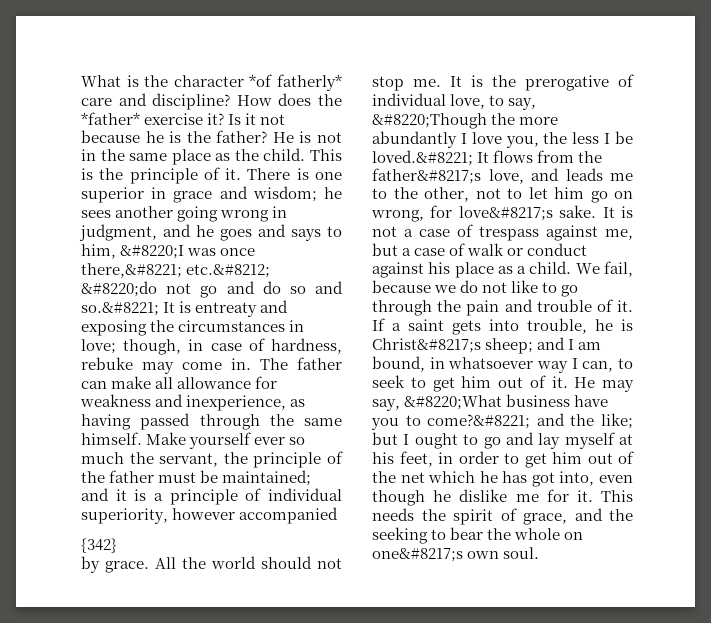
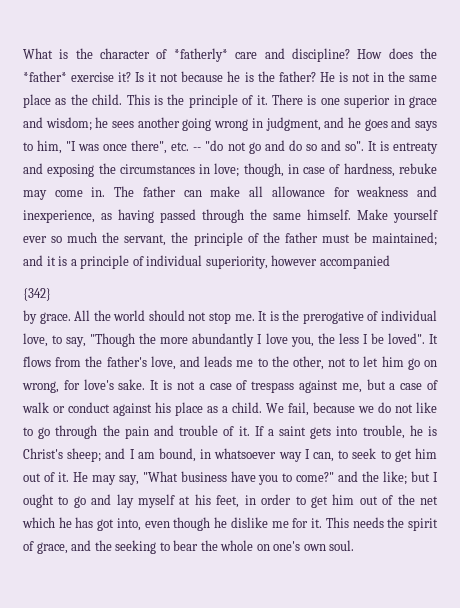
- What is the character *of fatherly* care and discipline?
+ What is the character of *fatherly* care and discipline?
- There is one superior in grace and wisdom; he sees another going wrong in judgment, and he goes and says to him, &#8220;I was once there,&#8221; etc.&#8212; &#8220;do not go and do so and so.&#8221; It is entreaty and exposing the circumstances in love; though, in case of hardness, rebuke may come in.
+ There is one superior in grace and wisdom; he sees another going wrong in judgment, and he goes and says to him, "I was once there", etc. -- "do not go and do so and so". It is entreaty and exposing the circumstances in love; though, in case of hardness, rebuke may come in.
- It is the prerogative of individual love, to say, &#8220;Though the more abundantly I love you, the less I be loved.&#8221; It flows from the father&#8217;s love, and leads me to the other, not to let him go on wrong, for love&#8217;s sake.
+ It is the prerogative of individual love, to say, "Though the more abundantly I love you, the less I be loved". It flows from the father's love, and leads me to the other, not to let him go on wrong, for love's sake.
- If a saint gets into trouble, he is Christ&#8217;s sheep; and I am bound, in whatsoever way I can, to seek to get him out of it.
+ If a saint gets into trouble, he is Christ's sheep; and I am bound, in whatsoever way I can, to seek to get him out of it.
- He may say, &#8220;What business have you to come?&#8221; and the like; but I ought to go and lay myself at his feet, in order to get him out of the net which he has got into, even though he dislike me for it.
+ He may say, "What business have you to come?" and the like; but I ought to go and lay myself at his feet, in order to get him out of the net which he has got into, even though he dislike me for it.
- This needs the spirit of grace, and the seeking to bear the whole on one&#8217;s own soul.
+ This needs the spirit of grace, and the seeking to bear the whole on one's own soul.

